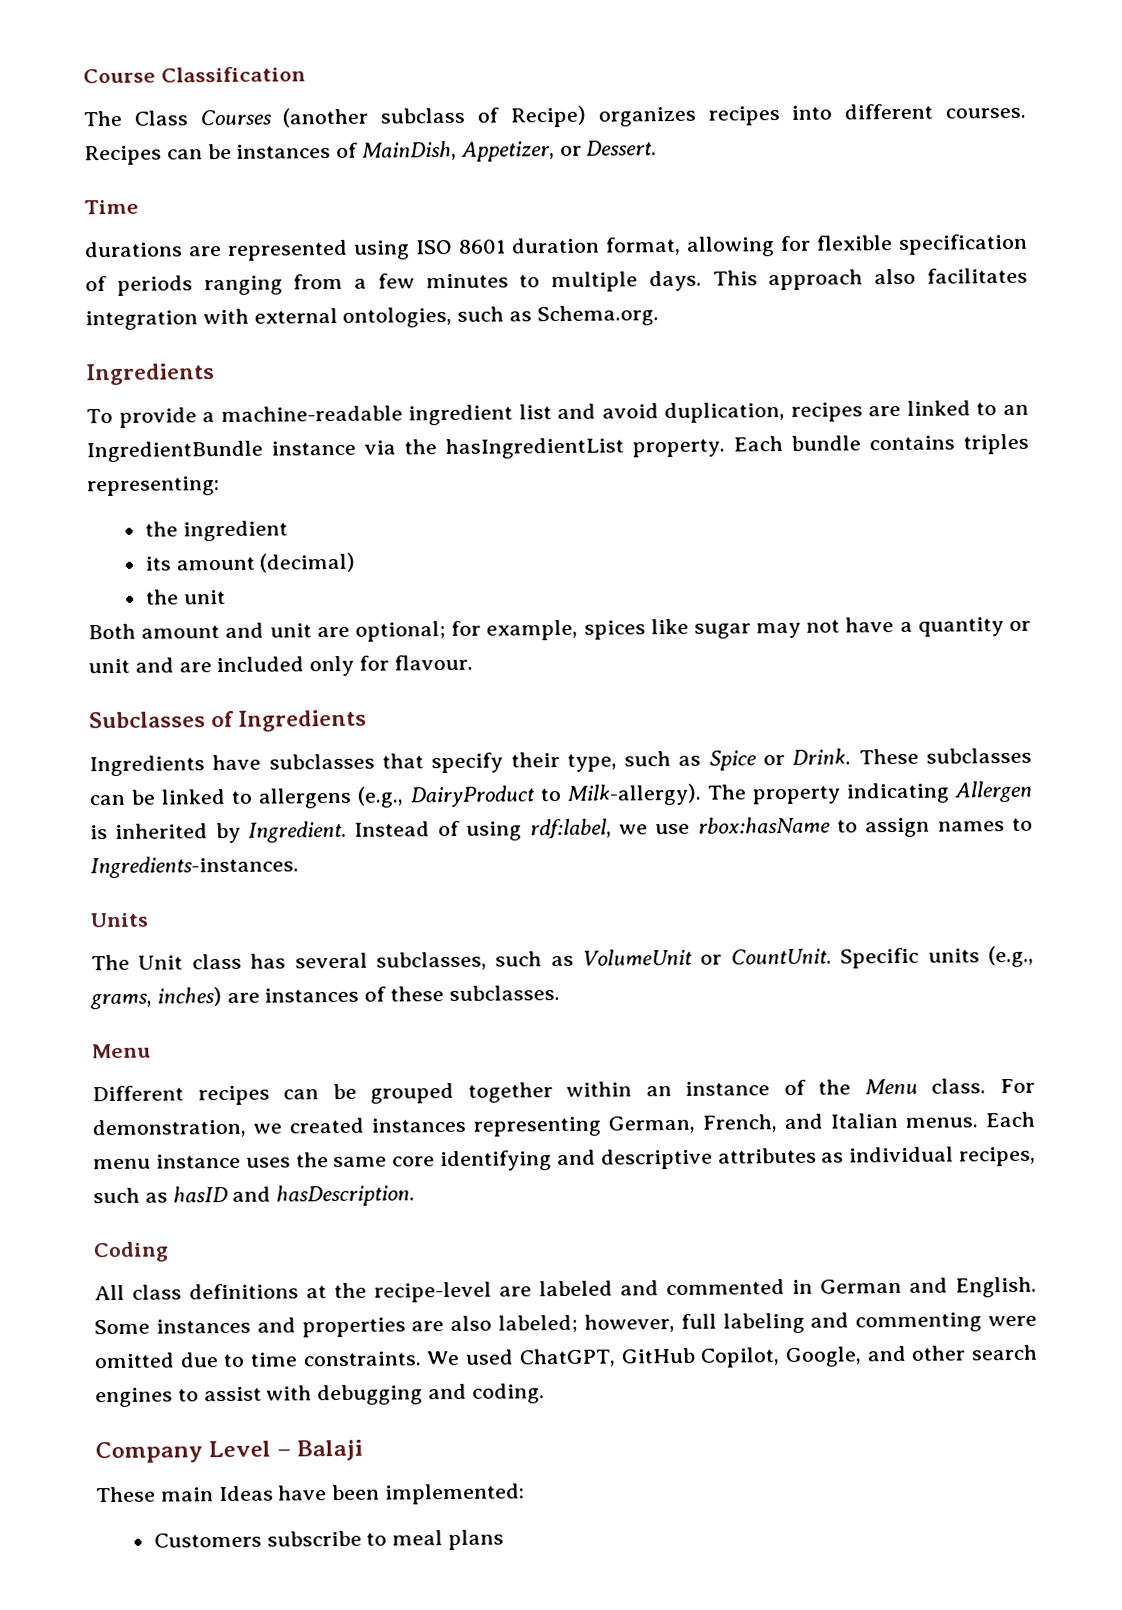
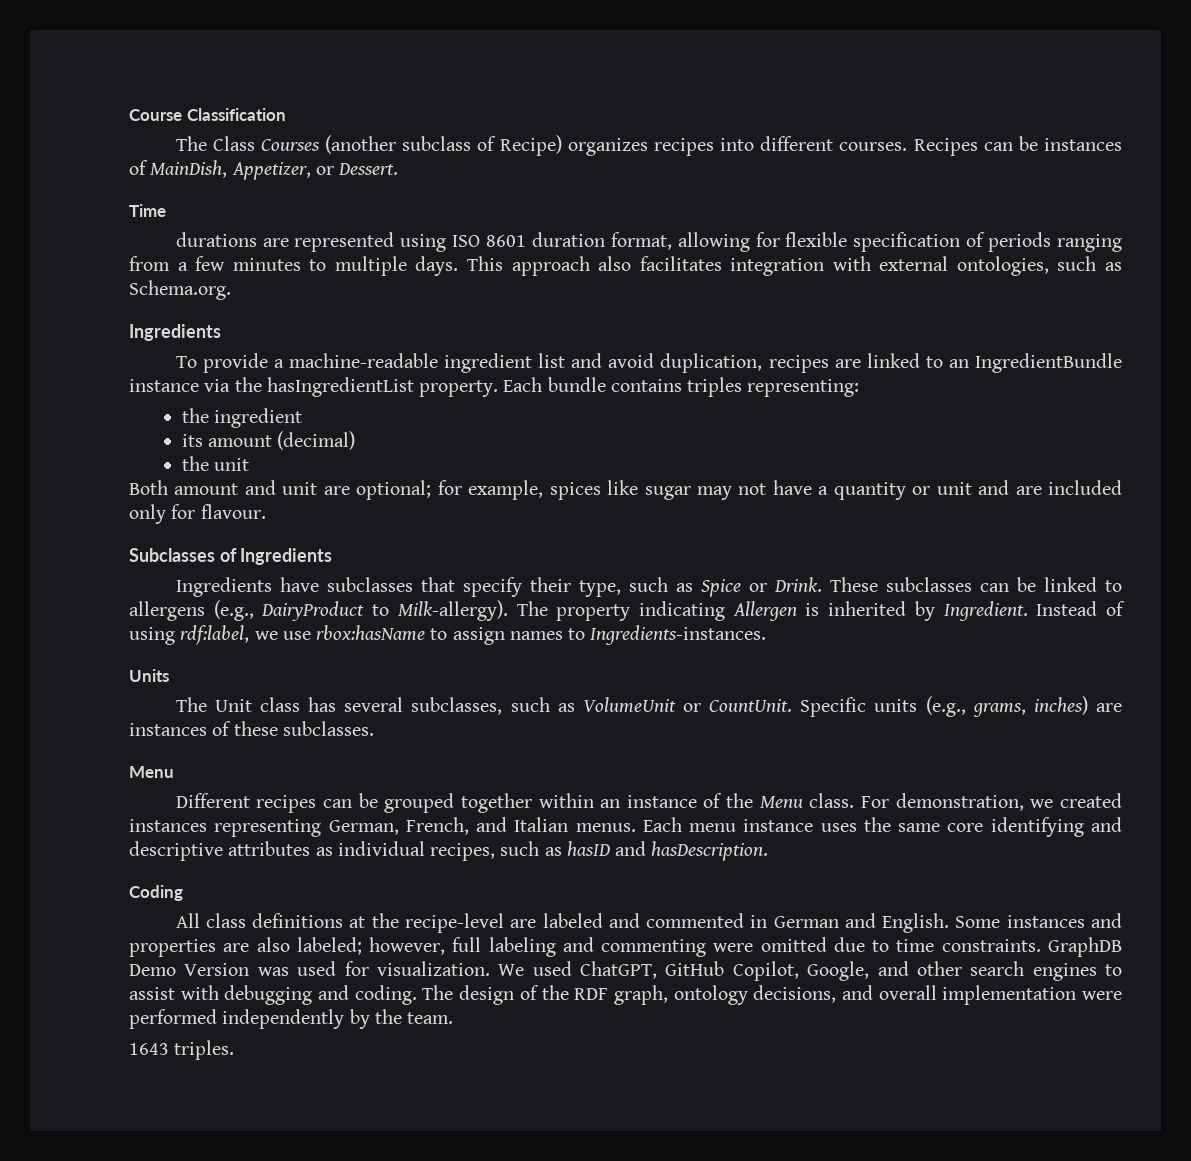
+ GraphDB Demo Version was used for visualization.
- We used ChatGPT, GitHub Copilot, Google, and other search engines to assist with debugging and coding.
- Company Level – Balaji
- These main Ideas have been implemented:
- Customers subscribe to meal plans
+ We used ChatGPT, GitHub Copilot, Google, and other search engines to assist with debugging and coding. The design of the RDF graph, ontology decisions, and overall implementation were performed independently by the team.
+ 1643 triples.

